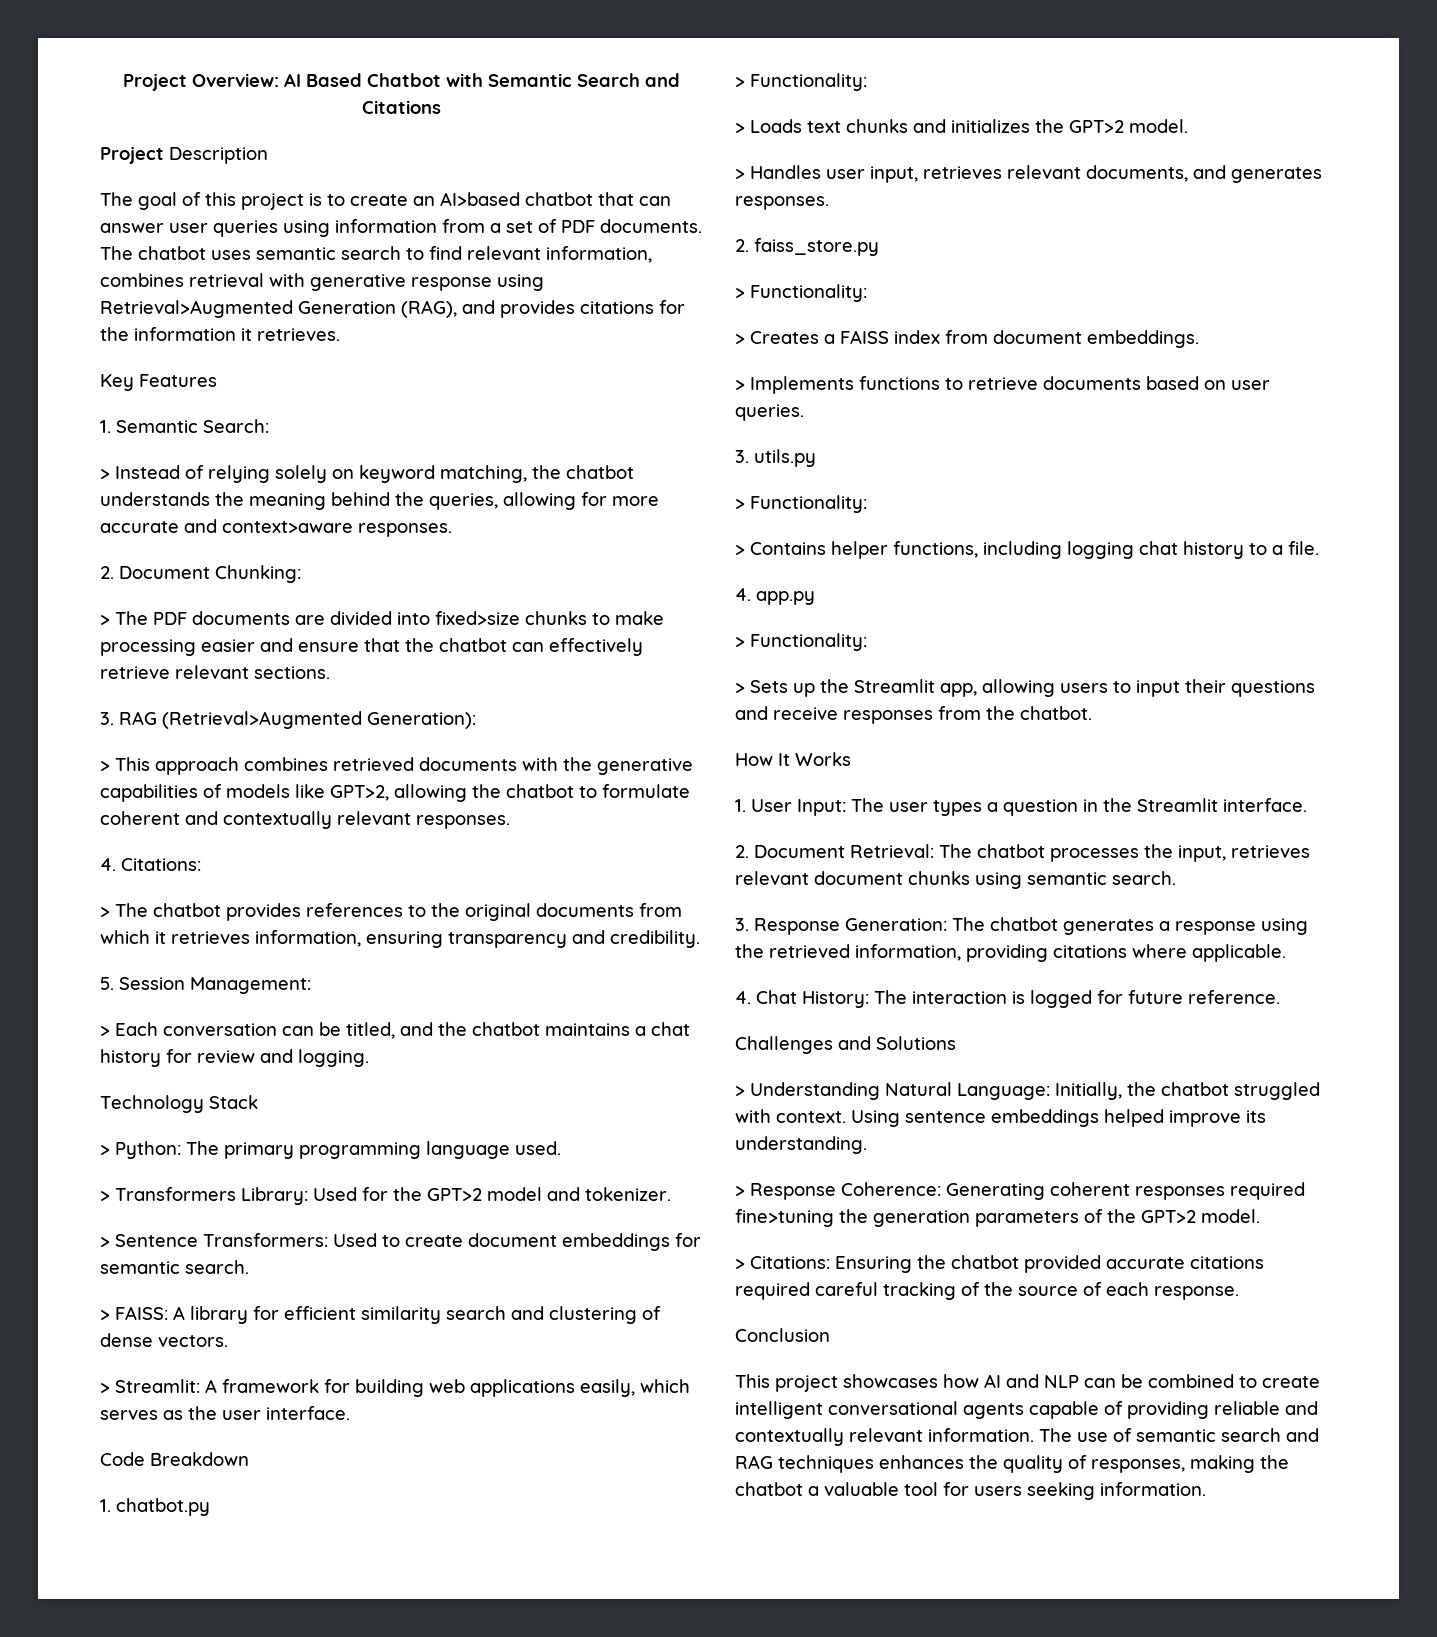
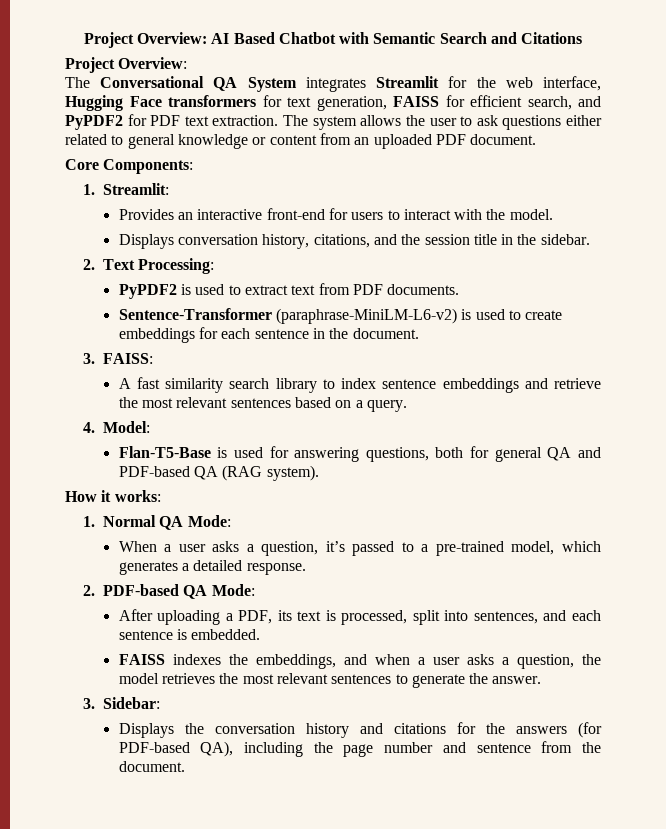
  Project Overview: AI Based Chatbot with Semantic Search and Citations
- Project Description
- The goal of this project is to create an AI>based chatbot that can answer user queries using information from a set of PDF documents. The chatbot uses semantic search to find relevant information, combines retrieval with generative response using Retrieval>Augmented Generation (RAG), and provides citations for the information it retrieves.
- Key Features
- 1. Semantic Search:
- > Instead of relying solely on keyword matching, the chatbot understands the meaning behind the queries, allowing for more accurate and context>aware responses.
- 2. Document Chunking:
- > The PDF documents are divided into fixed>size chunks to make processing easier and ensure that the chatbot can effectively retrieve relevant sections.
- 3. RAG (Retrieval>Augmented Generation):
- > This approach combines retrieved documents with the generative capabilities of models like GPT>2, allowing the chatbot to formulate coherent and contextually relevant responses.
- 4. Citations:
- > The chatbot provides references to the original documents from which it retrieves information, ensuring transparency and credibility.
- 5. Session Management:
- > Each conversation can be titled, and the chatbot maintains a chat history for review and logging.
- Technology Stack
- > Python: The primary programming language used.
- > Transformers Library: Used for the GPT>2 model and tokenizer.
- > Sentence Transformers: Used to create document embeddings for semantic search.
- > FAISS: A library for efficient similarity search and clustering of dense vectors.
- > Streamlit: A framework for building web applications easily, which serves as the user interface.
- Code Breakdown
- 1. chatbot.py
- > Functionality:
- > Loads text chunks and initializes the GPT>2 model.
- > Handles user input, retrieves relevant documents, and generates responses.
- 2. faiss_store.py
- > Functionality:
- > Creates a FAISS index from document embeddings.
- > Implements functions to retrieve documents based on user queries.
- 3. utils.py
- > Functionality:
- > Contains helper functions, including logging chat history to a file.
- 4. app.py
- > Functionality:
- > Sets up the Streamlit app, allowing users to input their questions and receive responses from the chatbot.
- How It Works
- 1. User Input: The user types a question in the Streamlit interface.
- 2. Document Retrieval: The chatbot processes the input, retrieves relevant document chunks using semantic search.
- 3. Response Generation: The chatbot generates a response using the retrieved information, providing citations where applicable.
- 4. Chat History: The interaction is logged for future reference.
- Challenges and Solutions
- > Understanding Natural Language: Initially, the chatbot struggled with context. Using sentence embeddings helped improve its understanding.
- > Response Coherence: Generating coherent responses required fine>tuning the generation parameters of the GPT>2 model.
- > Citations: Ensuring the chatbot provided accurate citations required careful tracking of the source of each response.
- Conclusion
- This project showcases how AI and NLP can be combined to create intelligent conversational agents capable of providing reliable and contextually relevant information. The use of semantic search and RAG techniques enhances the quality of responses, making the chatbot a valuable tool for users seeking information.
+ Project Overview:
+ The Conversational QA System integrates Streamlit for the web interface, Hugging Face transformers for text generation, FAISS for efficient search, and PyPDF2 for PDF text extraction. The system allows the user to ask questions either related to general knowledge or content from an uploaded PDF document.
+ Core Components:
+ 1. Streamlit:
+ Provides an interactive front-end for users to interact with the model.
+ Displays conversation history, citations, and the session title in the sidebar.
+ 2. Text Processing:
+ PyPDF2 is used to extract text from PDF documents.
+ Sentence-Transformer (paraphrase-MiniLM-L6-v2) is used to create embeddings for each sentence in the document.
+ 3. FAISS:
+ A fast similarity search library to index sentence embeddings and retrieve the most relevant sentences based on a query.
+ 4. Model:
+ Flan-T5-Base is used for answering questions, both for general QA and PDF-based QA (RAG system).
+ How it works:
+ 1. Normal QA Mode:
+ When a user asks a question, it’s passed to a pre-trained model, which generates a detailed response.
+ 2. PDF-based QA Mode:
+ After uploading a PDF, its text is processed, split into sentences, and each sentence is embedded.
+ FAISS indexes the embeddings, and when a user asks a question, the model retrieves the most relevant sentences to generate the answer.
+ 3. Sidebar:
+ Displays the conversation history and citations for the answers (for PDF-based QA), including the page number and sentence from the document.

